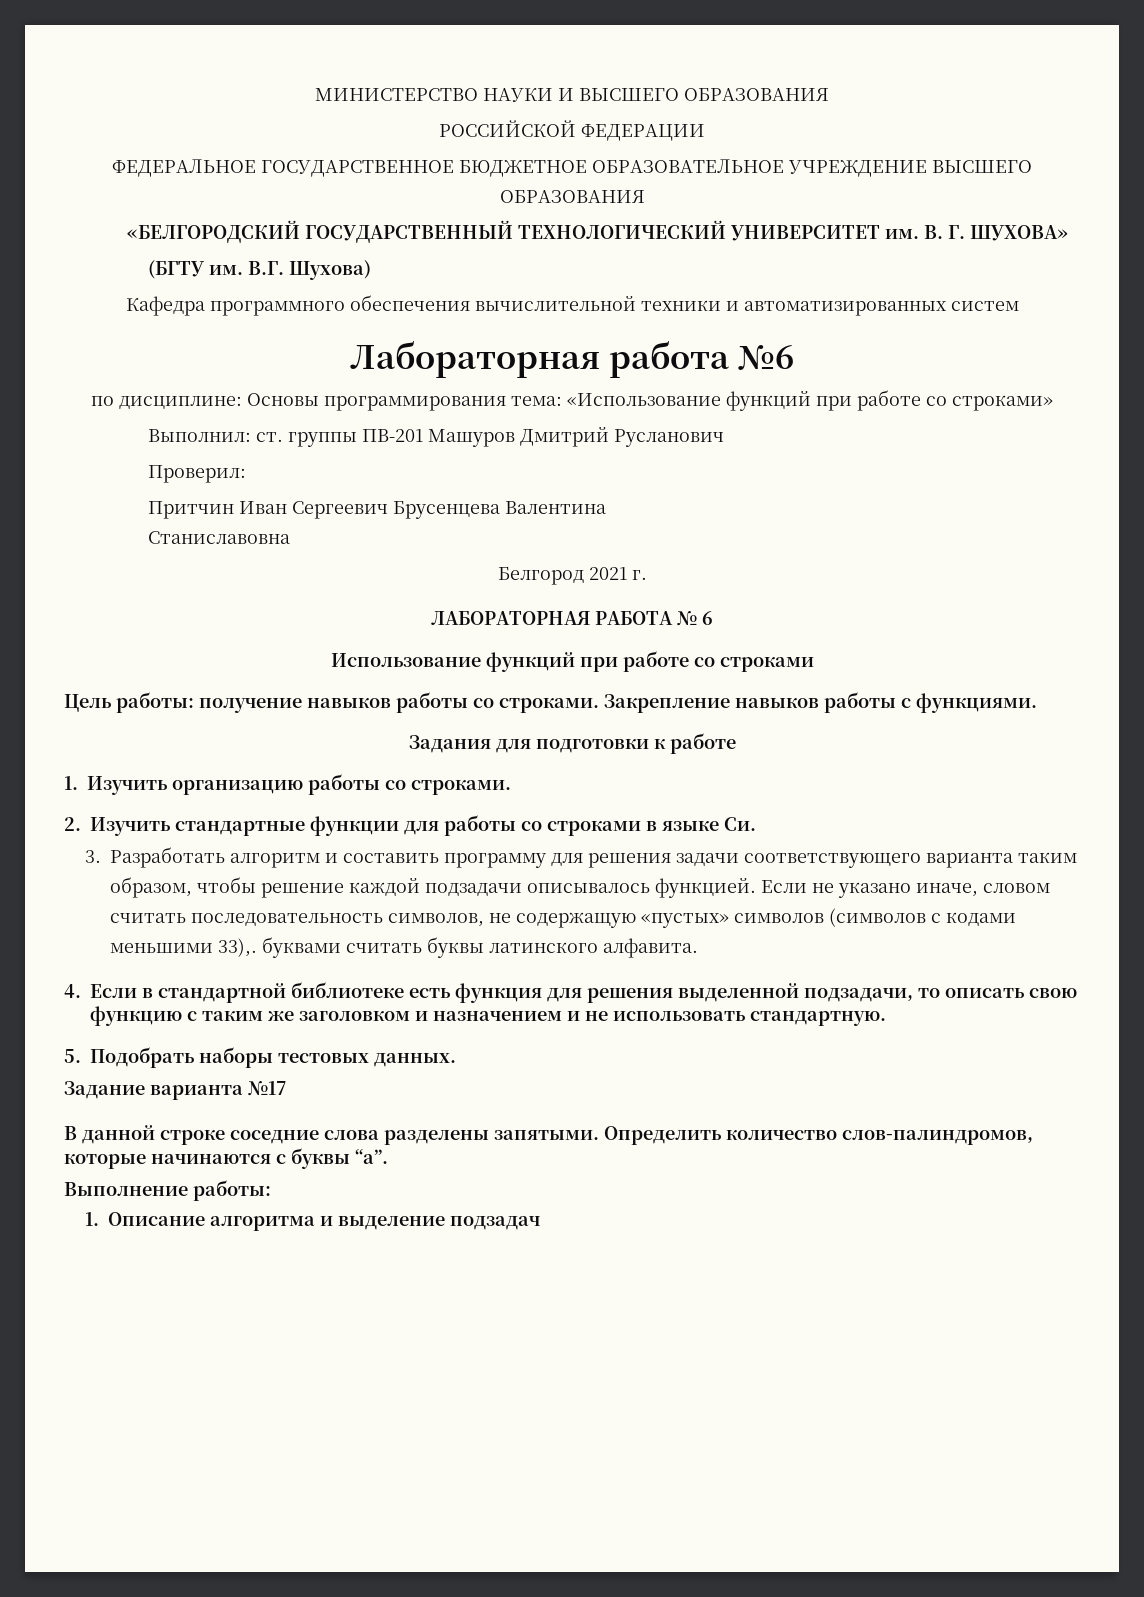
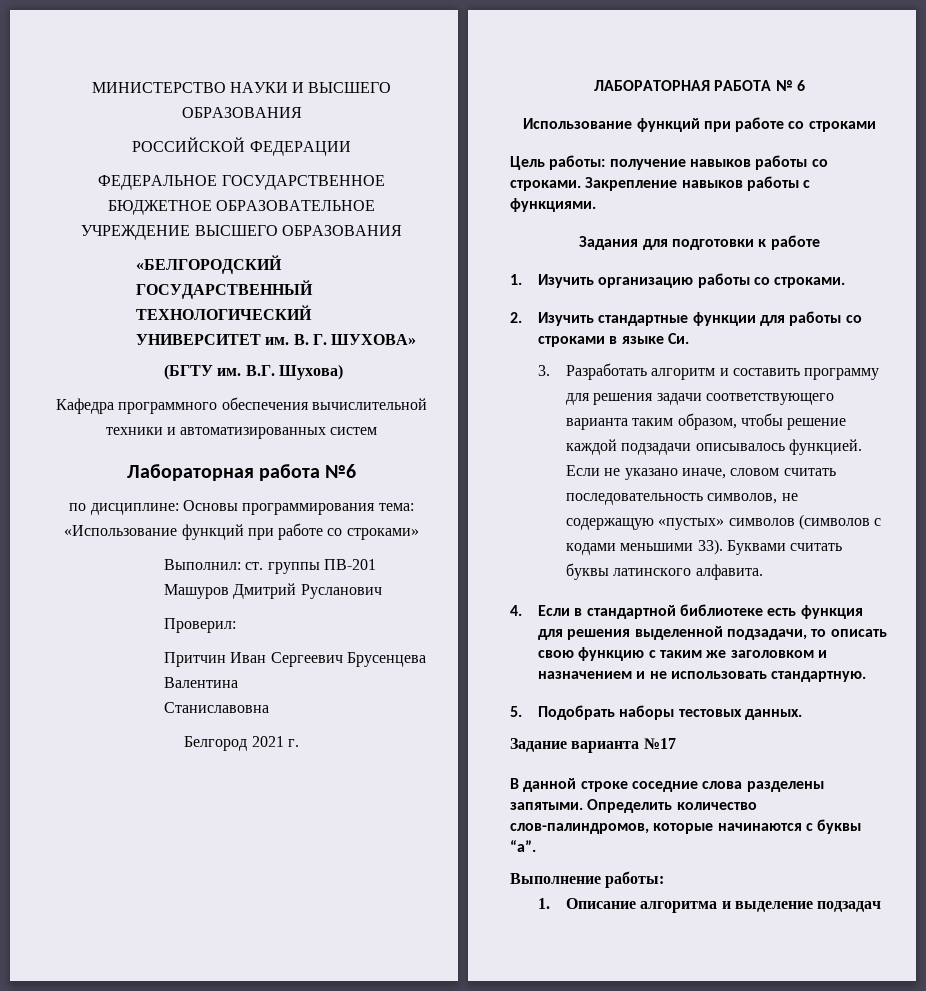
- Если не указано иначе, словом считать последовательность символов, не содержащую «пустых» символов (символов с кодами меньшими 33),. буквами считать буквы латинского алфавита.
+ Если не указано иначе, словом считать последовательность символов, не содержащую «пустых» символов (символов с кодами меньшими 33). Буквами считать буквы латинского алфавита.

